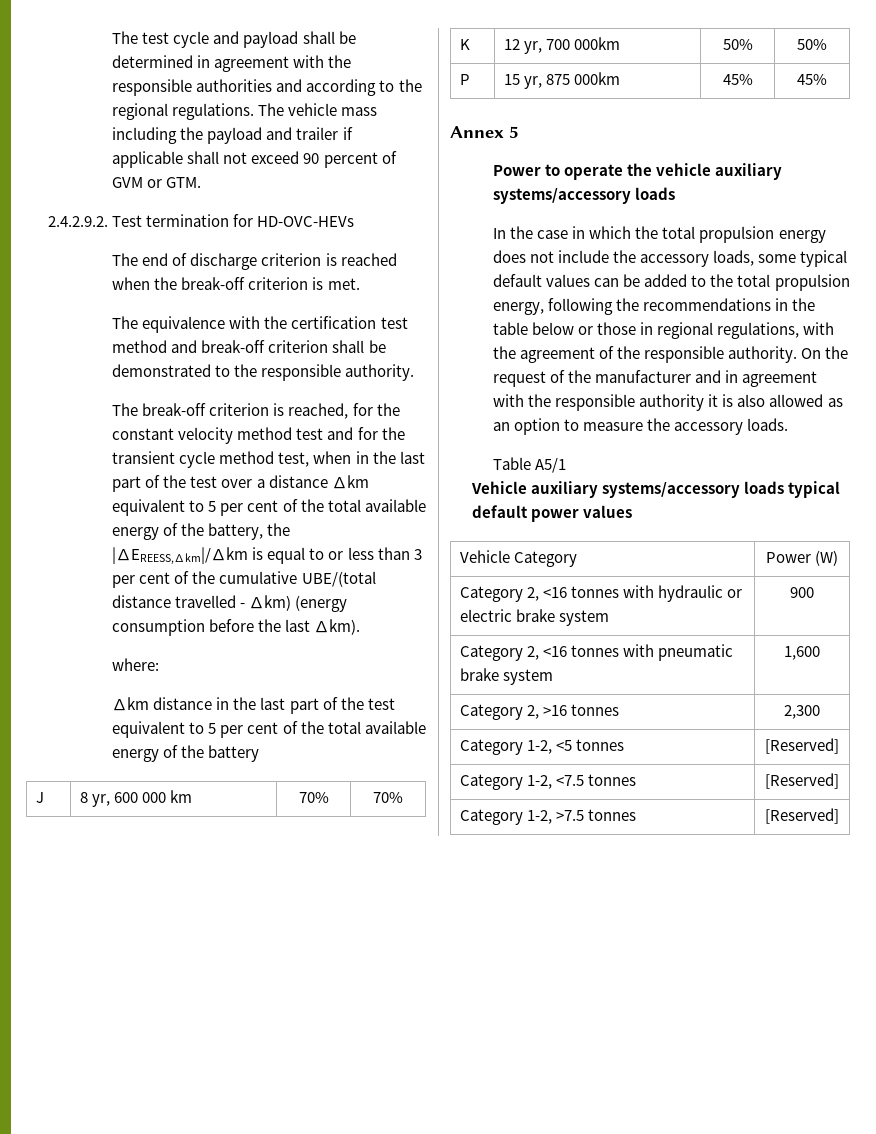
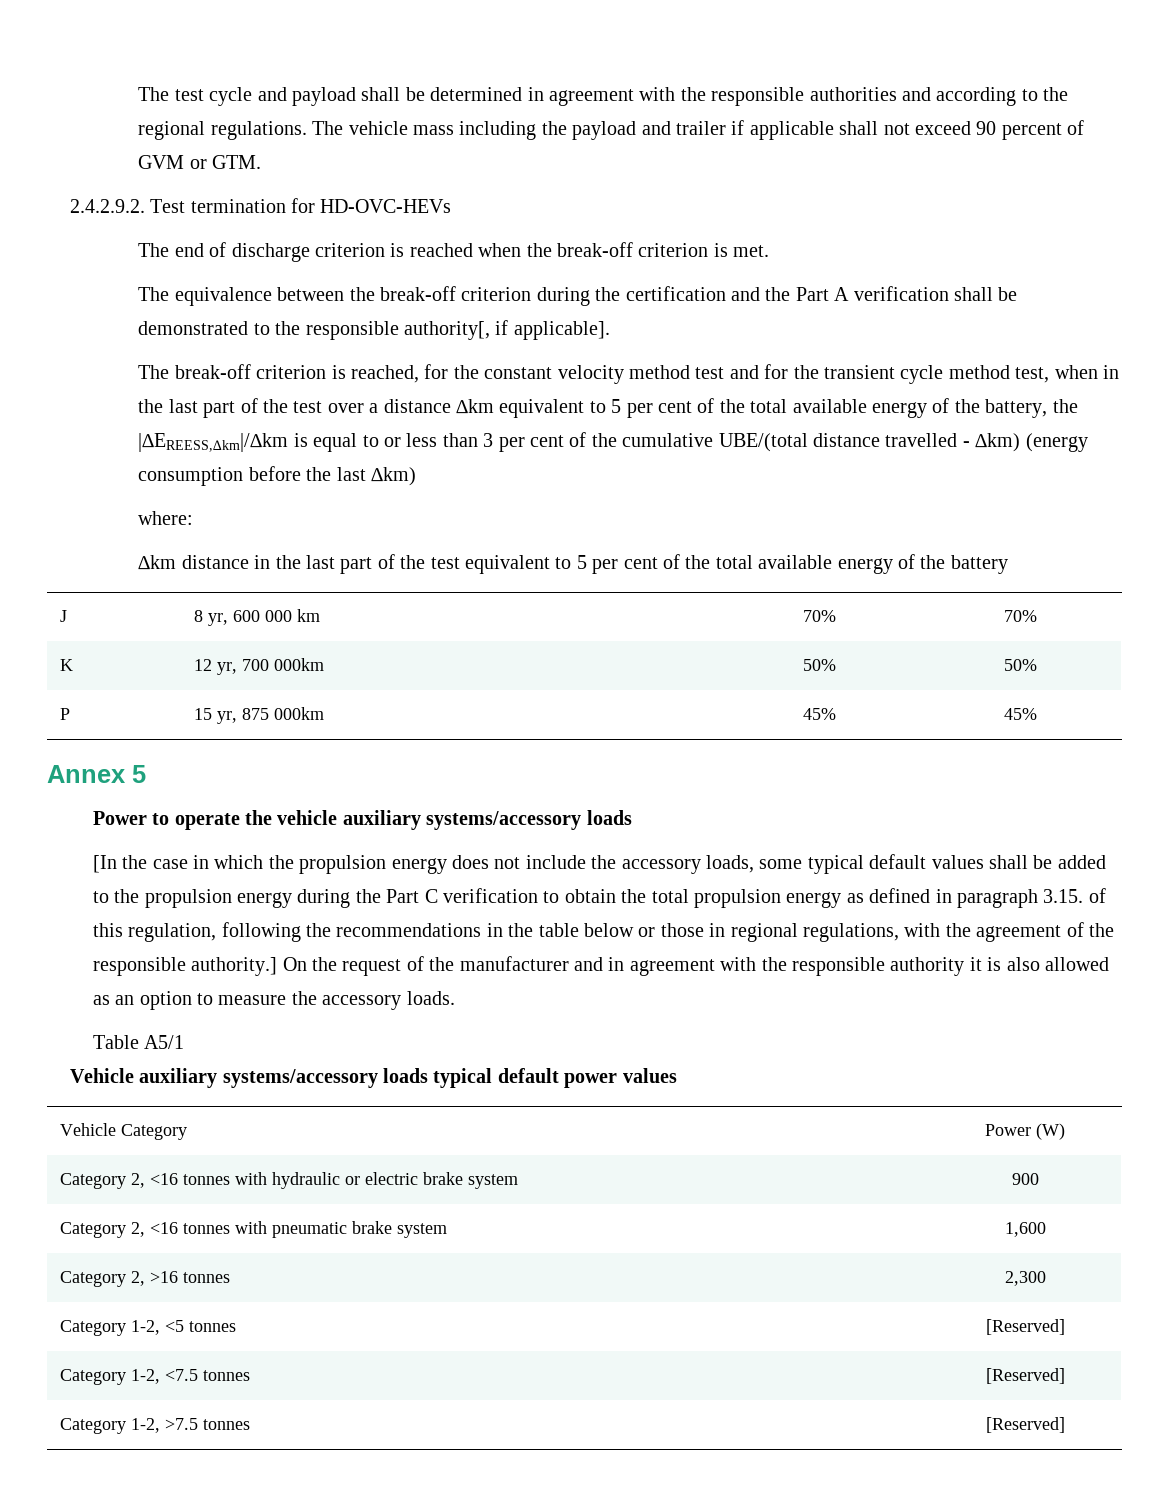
- The equivalence with the certification test method and break-off criterion shall be demonstrated to the responsible authority.
+ The equivalence between the break-off criterion during the certification and the Part A verification shall be demonstrated to the responsible authority[, if applicable].
- The break-off criterion is reached, for the constant velocity method test and for the transient cycle method test, when in the last part of the test over a distance ∆km equivalent to 5 per cent of the total available energy of the battery, the |∆EREESS,∆km|/∆km is equal to or less than 3 per cent of the cumulative UBE/(total distance travelled - ∆km) (energy consumption before the last ∆km).
+ The break-off criterion is reached, for the constant velocity method test and for the transient cycle method test, when in the last part of the test over a distance ∆km equivalent to 5 per cent of the total available energy of the battery, the |∆EREESS,∆km|/∆km is equal to or less than 3 per cent of the cumulative UBE/(total distance travelled - ∆km) (energy consumption before the last ∆km)
- In the case in which the total propulsion energy does not include the accessory loads, some typical default values can be added to the total propulsion energy, following the recommendations in the table below or those in regional regulations, with the agreement of the responsible authority.
+ [In the case in which the propulsion energy does not include the accessory loads, some typical default values shall be added to the propulsion energy during the Part C verification to obtain the total propulsion energy as defined in paragraph 3.15. of this regulation, following the recommendations in the table below or those in regional regulations, with the agreement of the responsible authority.]

